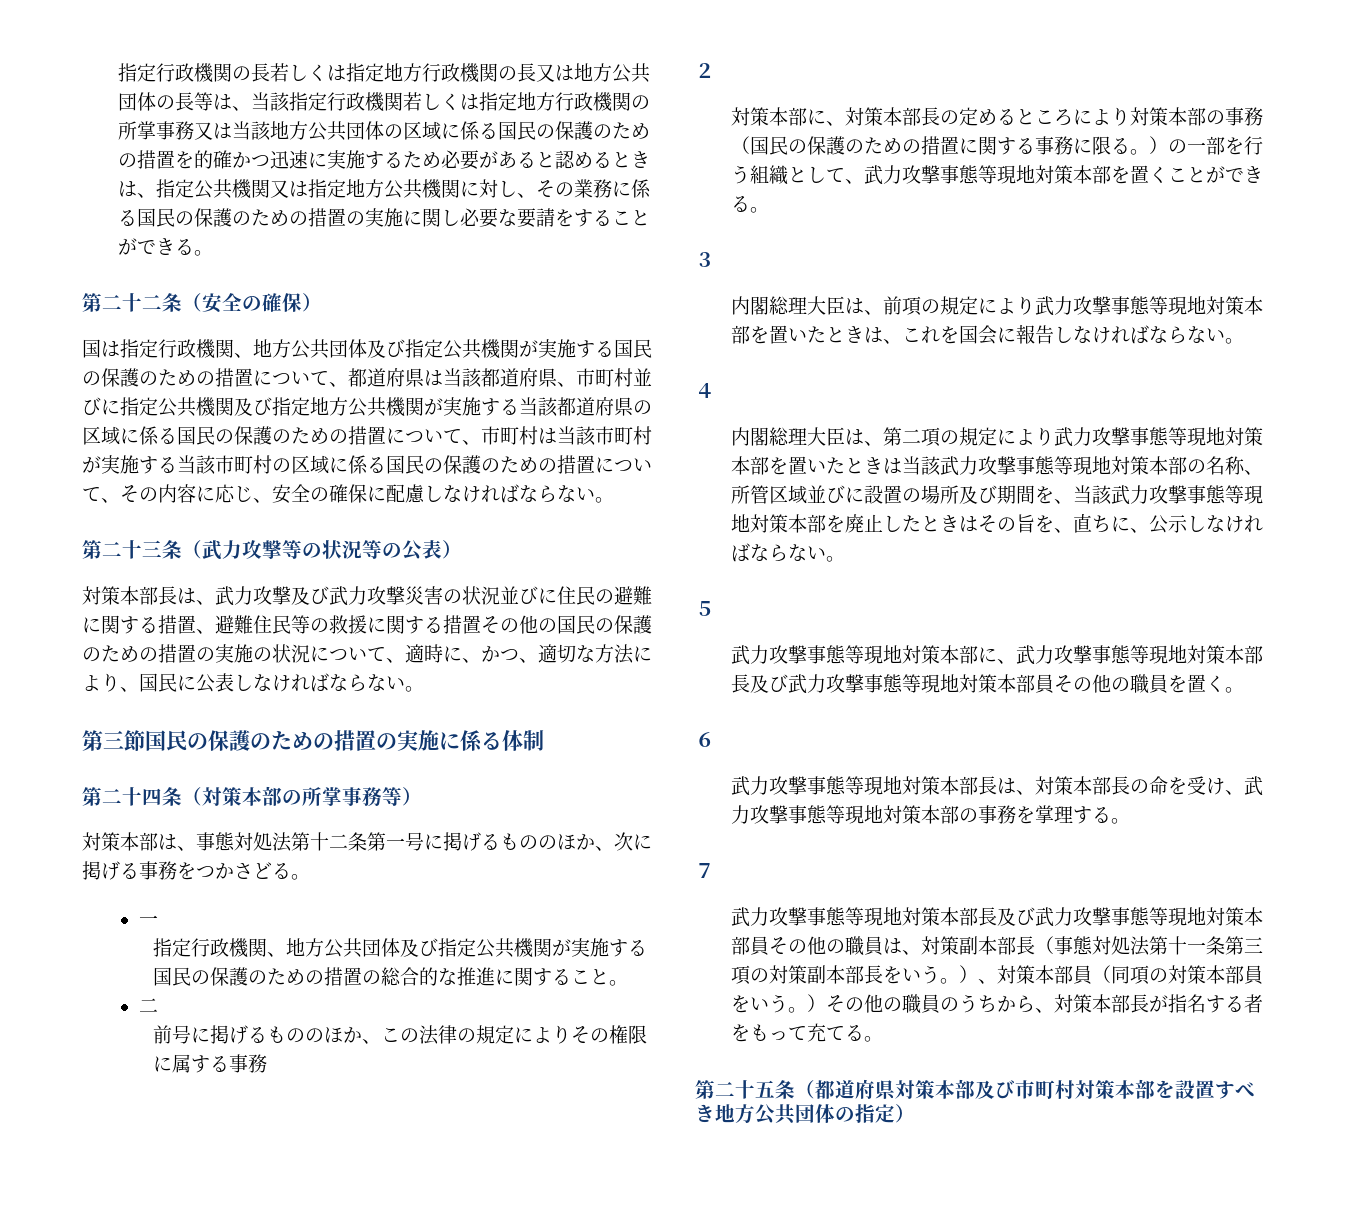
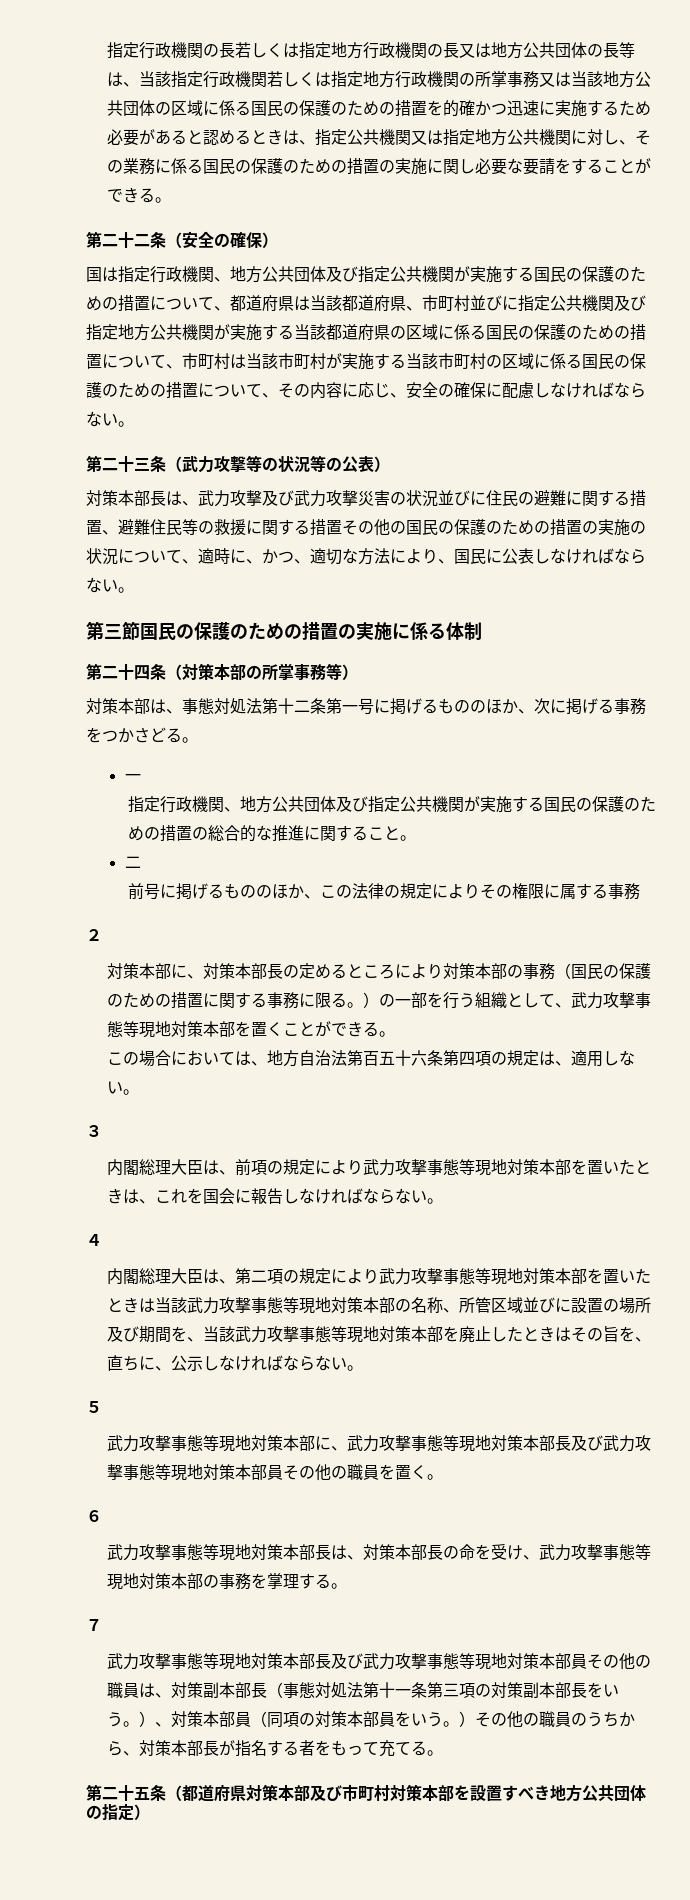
+ この場合においては、地方自治法第百五十六条第四項の規定は、適用しない。

